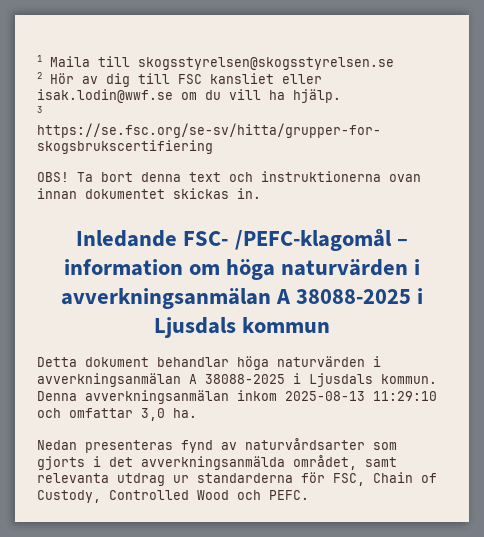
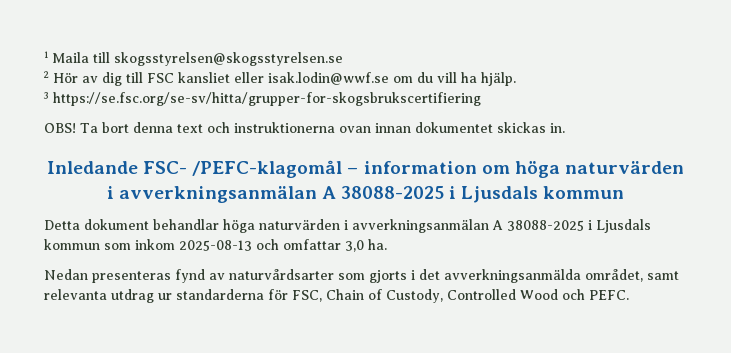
- Detta dokument behandlar höga naturvärden i avverkningsanmälan A 38088-2025 i Ljusdals kommun. Denna avverkningsanmälan inkom 2025-08-13 11:29:10 och omfattar 3,0 ha.
+ Detta dokument behandlar höga naturvärden i avverkningsanmälan A 38088-2025 i Ljusdals kommun som inkom 2025-08-13 och omfattar 3,0 ha.

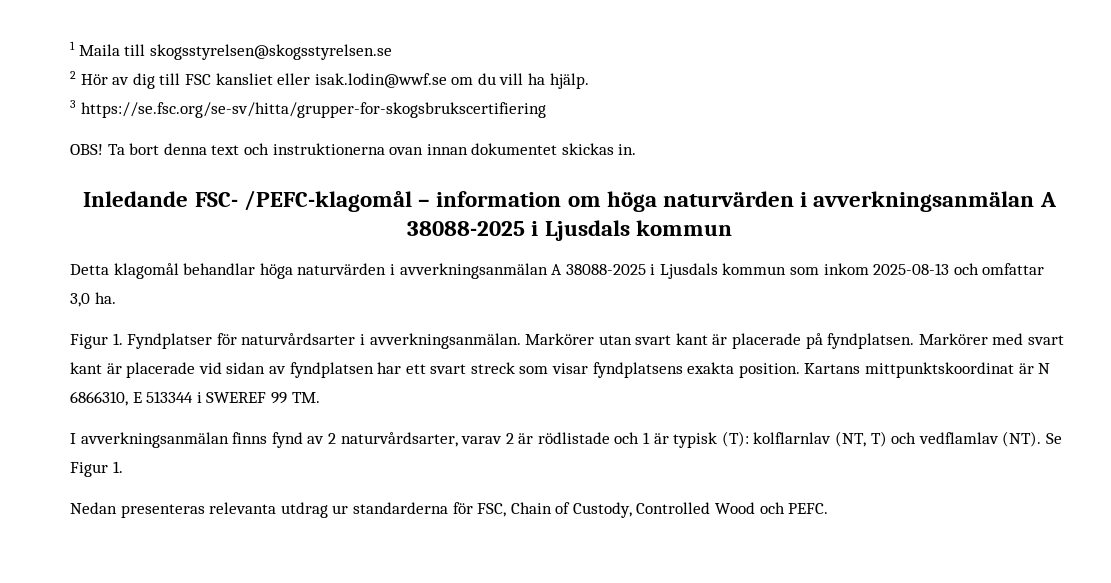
- Detta dokument behandlar höga naturvärden i avverkningsanmälan A 38088-2025 i Ljusdals kommun som inkom 2025-08-13 och omfattar 3,0 ha.
+ Detta klagomål behandlar höga naturvärden i avverkningsanmälan A 38088-2025 i Ljusdals kommun som inkom 2025-08-13 och omfattar 3,0 ha.
- Nedan presenteras fynd av naturvårdsarter som gjorts i det avverkningsanmälda området, samt relevanta utdrag ur standarderna för FSC, Chain of Custody, Controlled Wood och PEFC.
+ Figur 1. Fyndplatser för naturvårdsarter i avverkningsanmälan. Markörer utan svart kant är placerade på fyndplatsen. Markörer med svart kant är placerade vid sidan av fyndplatsen har ett svart streck som visar fyndplatsens exakta position. Kartans mittpunktskoordinat är N 6866310, E 513344 i SWEREF 99 TM.
+ I avverkningsanmälan finns fynd av 2 naturvårdsarter, varav 2 är rödlistade och 1 är typisk (T): kolflarnlav (NT, T) och vedflamlav (NT). Se Figur 1.
+ Nedan presenteras relevanta utdrag ur standarderna för FSC, Chain of Custody, Controlled Wood och PEFC.

